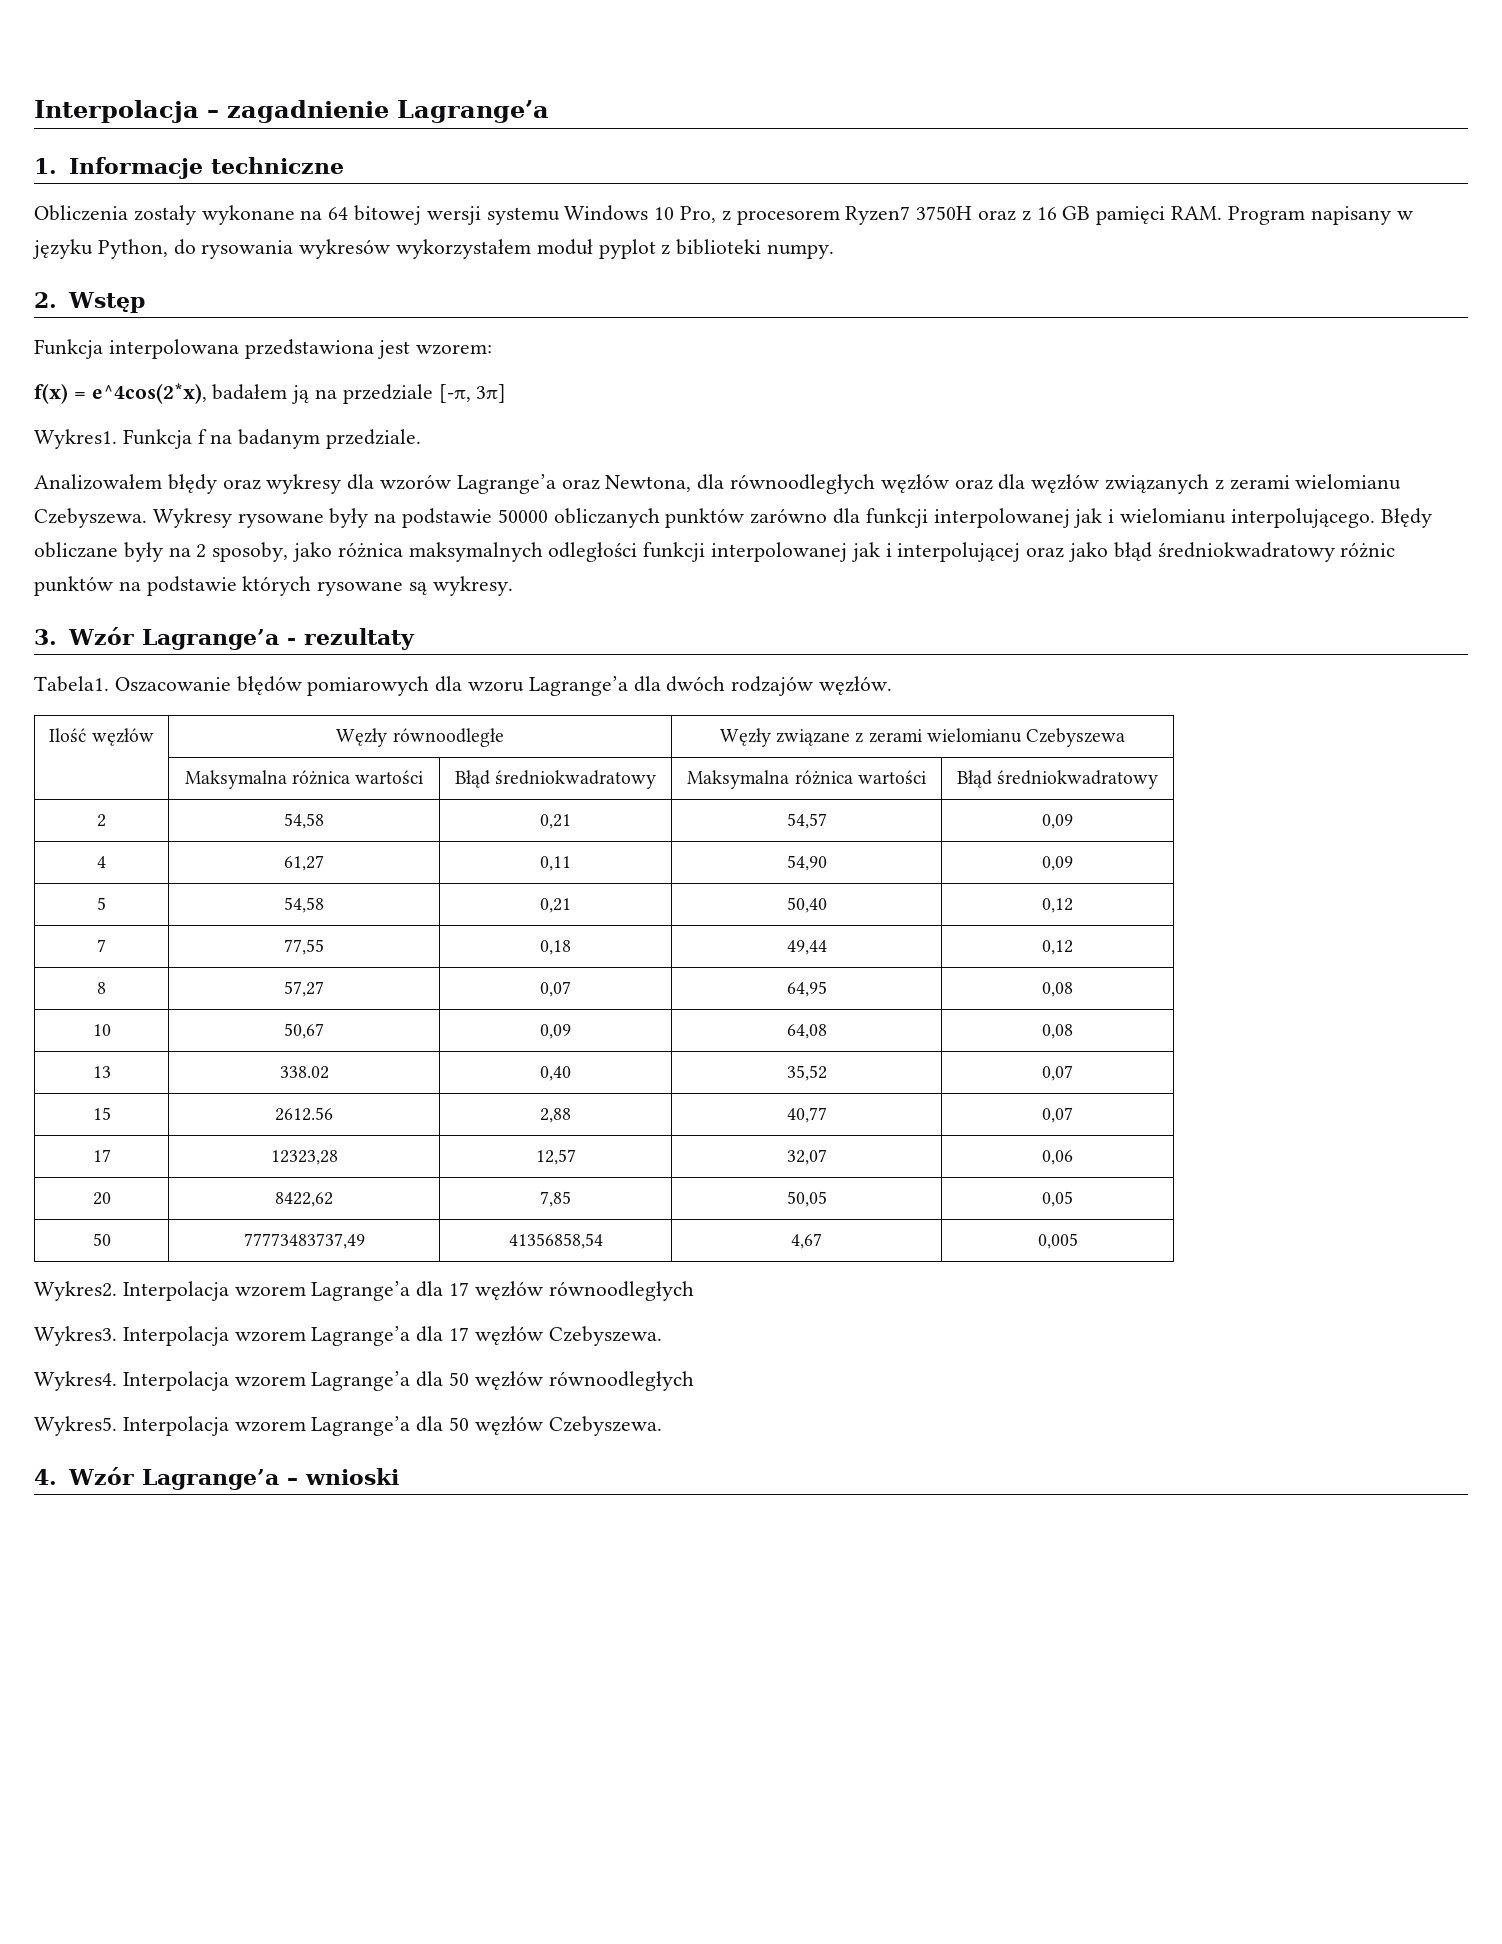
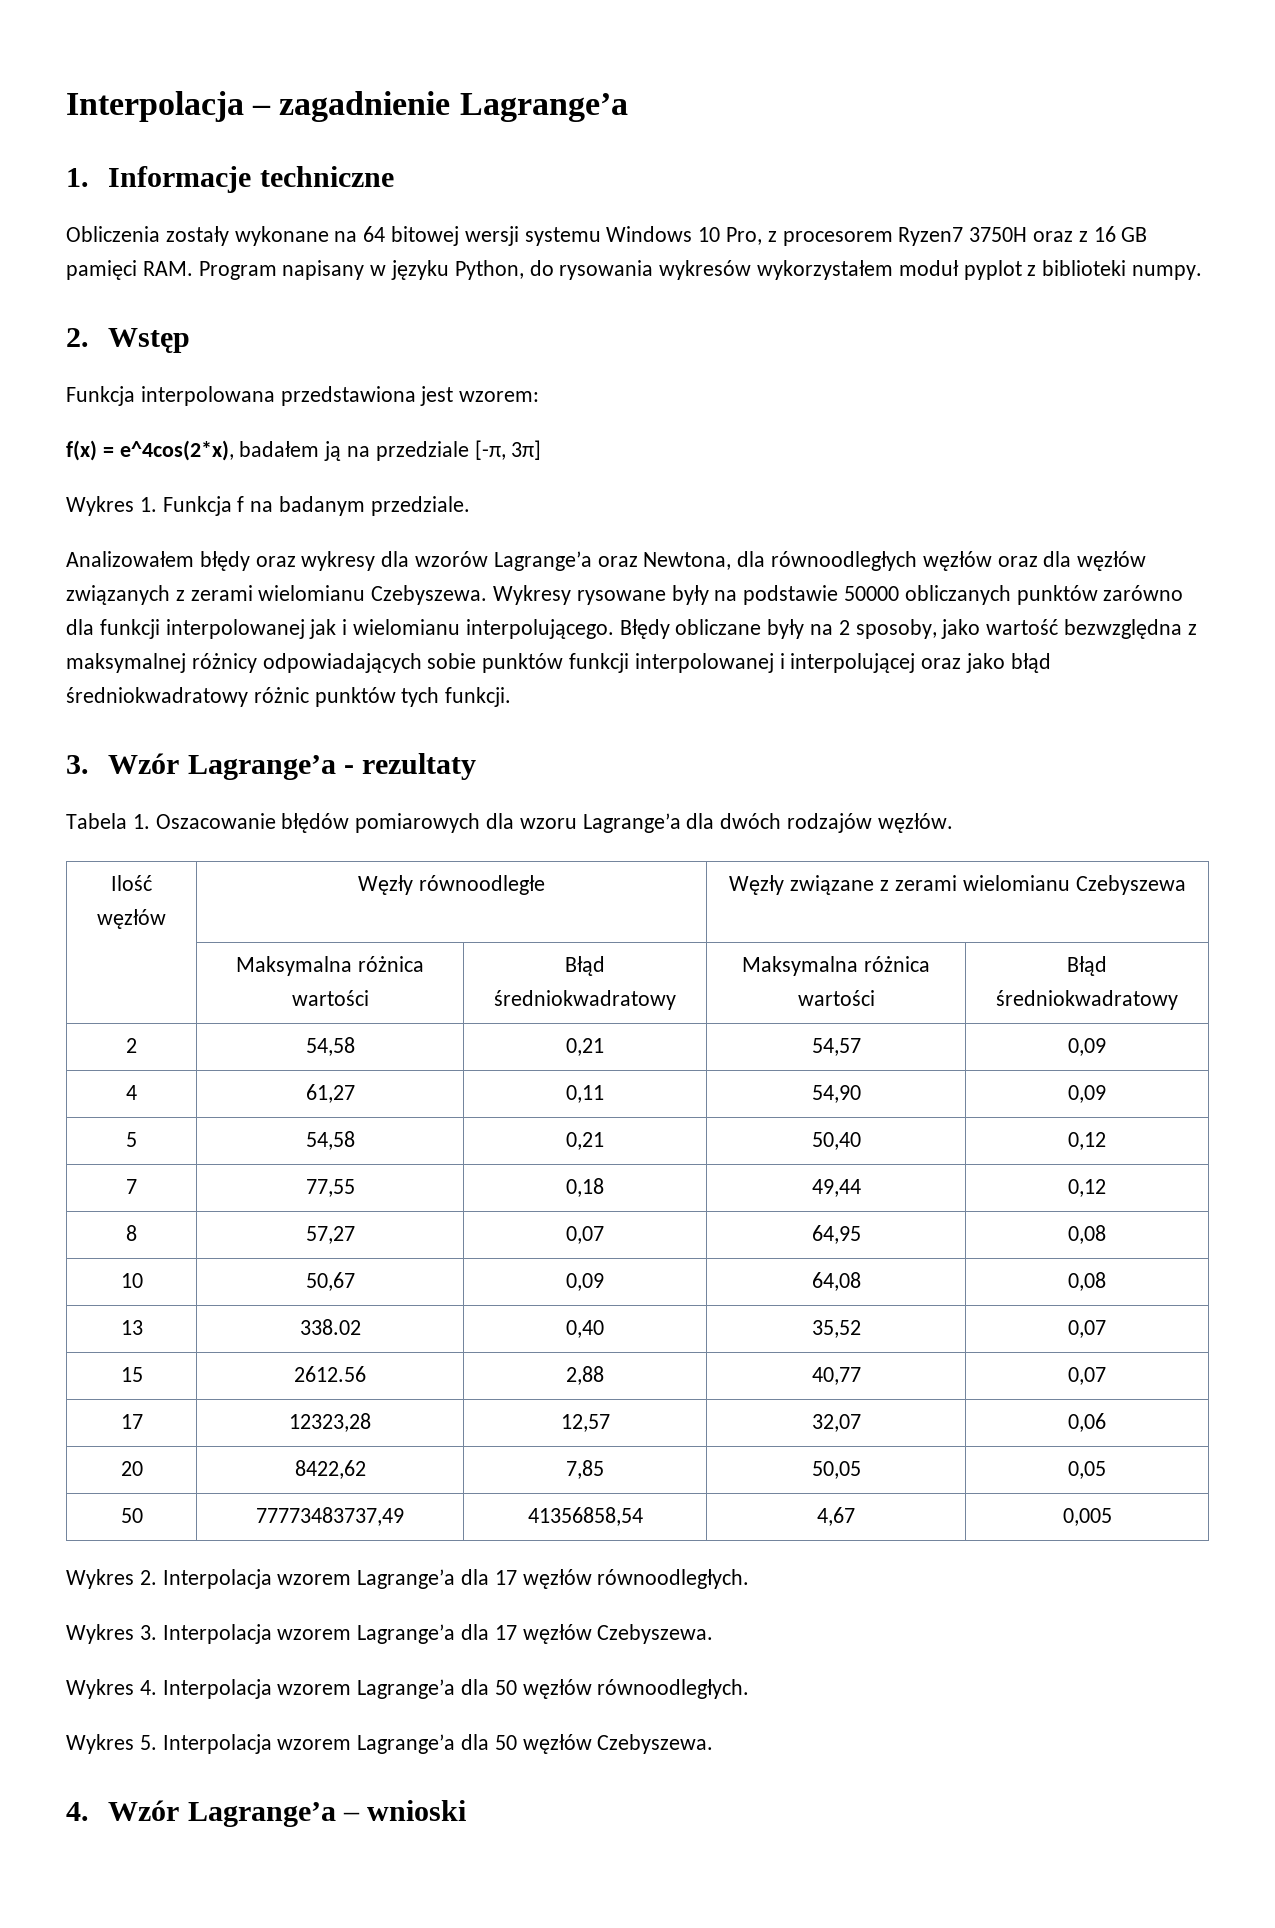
- Wykres1. Funkcja f na badanym przedziale.
+ Wykres 1. Funkcja f na badanym przedziale.
- Błędy obliczane były na 2 sposoby, jako różnica maksymalnych odległości funkcji interpolowanej jak i interpolującej oraz jako błąd średniokwadratowy różnic punktów na podstawie których rysowane są wykresy.
+ Błędy obliczane były na 2 sposoby, jako wartość bezwzględna z maksymalnej różnicy odpowiadających sobie punktów funkcji interpolowanej i interpolującej oraz jako błąd średniokwadratowy różnic punktów tych funkcji.
- Tabela1. Oszacowanie błędów pomiarowych dla wzoru Lagrange’a dla dwóch rodzajów węzłów.
+ Tabela 1. Oszacowanie błędów pomiarowych dla wzoru Lagrange’a dla dwóch rodzajów węzłów.
- Wykres2. Interpolacja wzorem Lagrange’a dla 17 węzłów równoodległych
- Wykres3. Interpolacja wzorem Lagrange’a dla 17 węzłów Czebyszewa.
+ Wykres 2. Interpolacja wzorem Lagrange’a dla 17 węzłów równoodległych.
+ Wykres 3. Interpolacja wzorem Lagrange’a dla 17 węzłów Czebyszewa.
- Wykres4. Interpolacja wzorem Lagrange’a dla 50 węzłów równoodległych
- Wykres5. Interpolacja wzorem Lagrange’a dla 50 węzłów Czebyszewa.
+ Wykres 4. Interpolacja wzorem Lagrange’a dla 50 węzłów równoodległych.
+ Wykres 5. Interpolacja wzorem Lagrange’a dla 50 węzłów Czebyszewa.

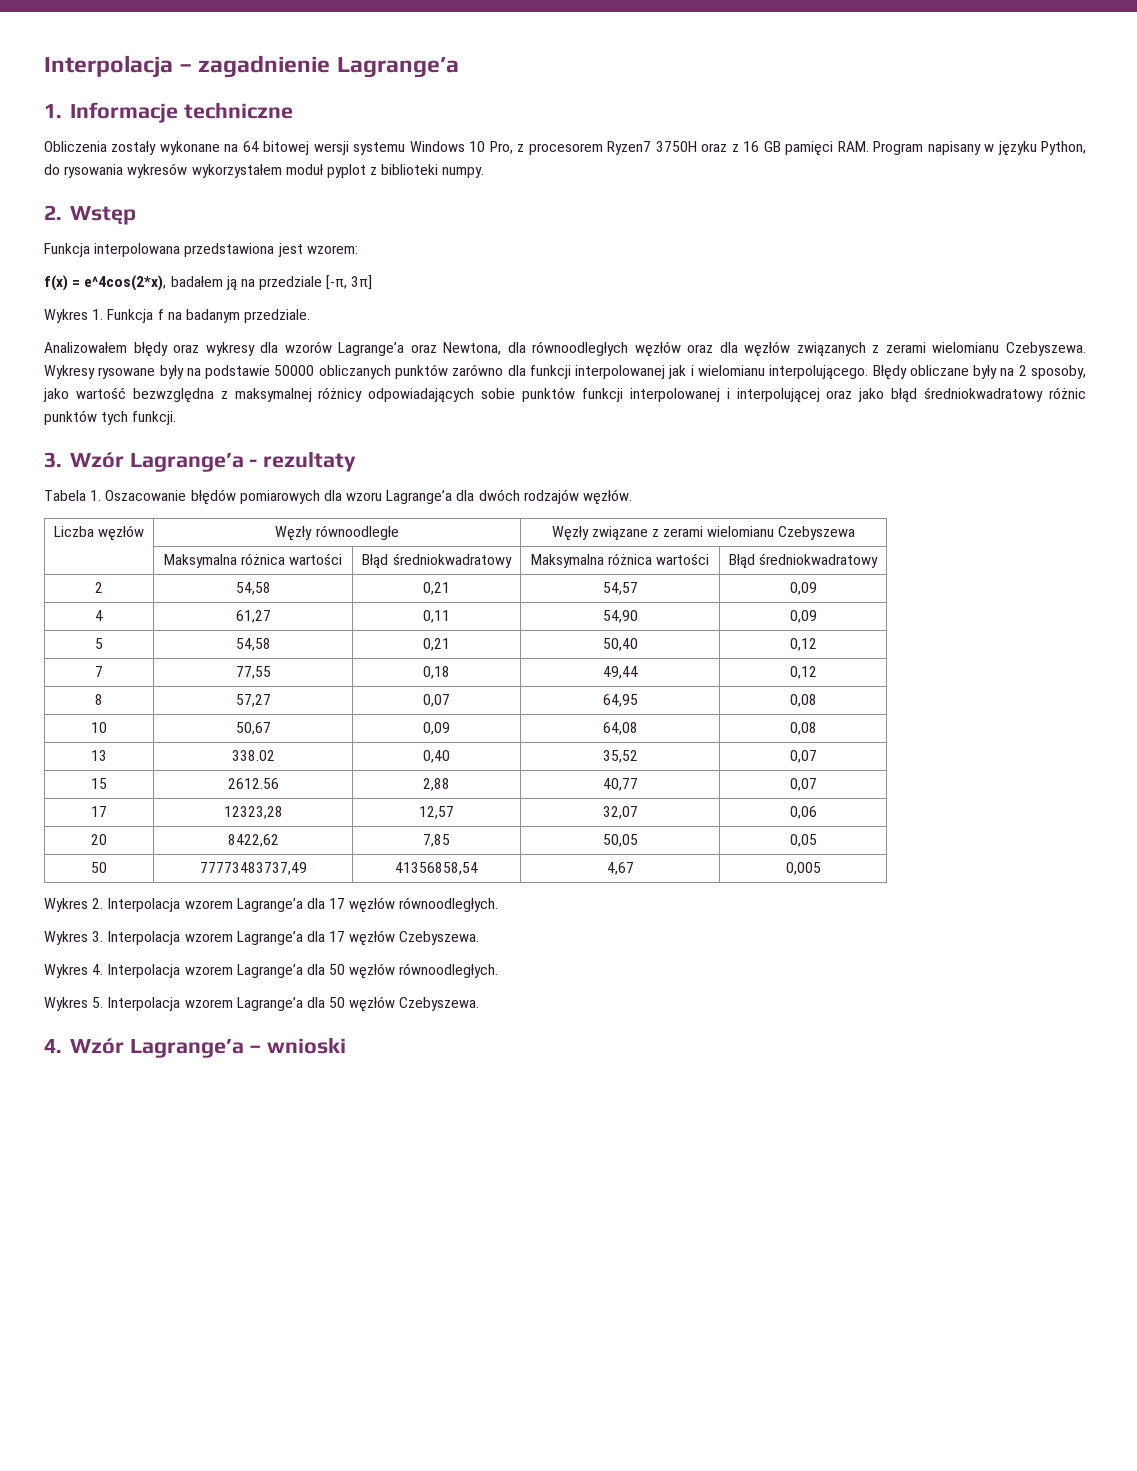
- Ilość węzłów | Węzły równoodległe | Węzły związane z zerami wielomianu Czebyszewa
+ Liczba węzłów | Węzły równoodległe | Węzły związane z zerami wielomianu Czebyszewa

